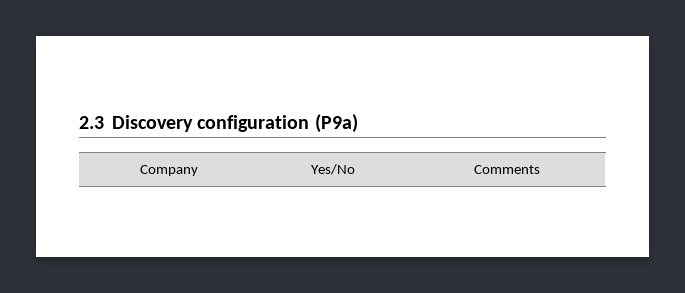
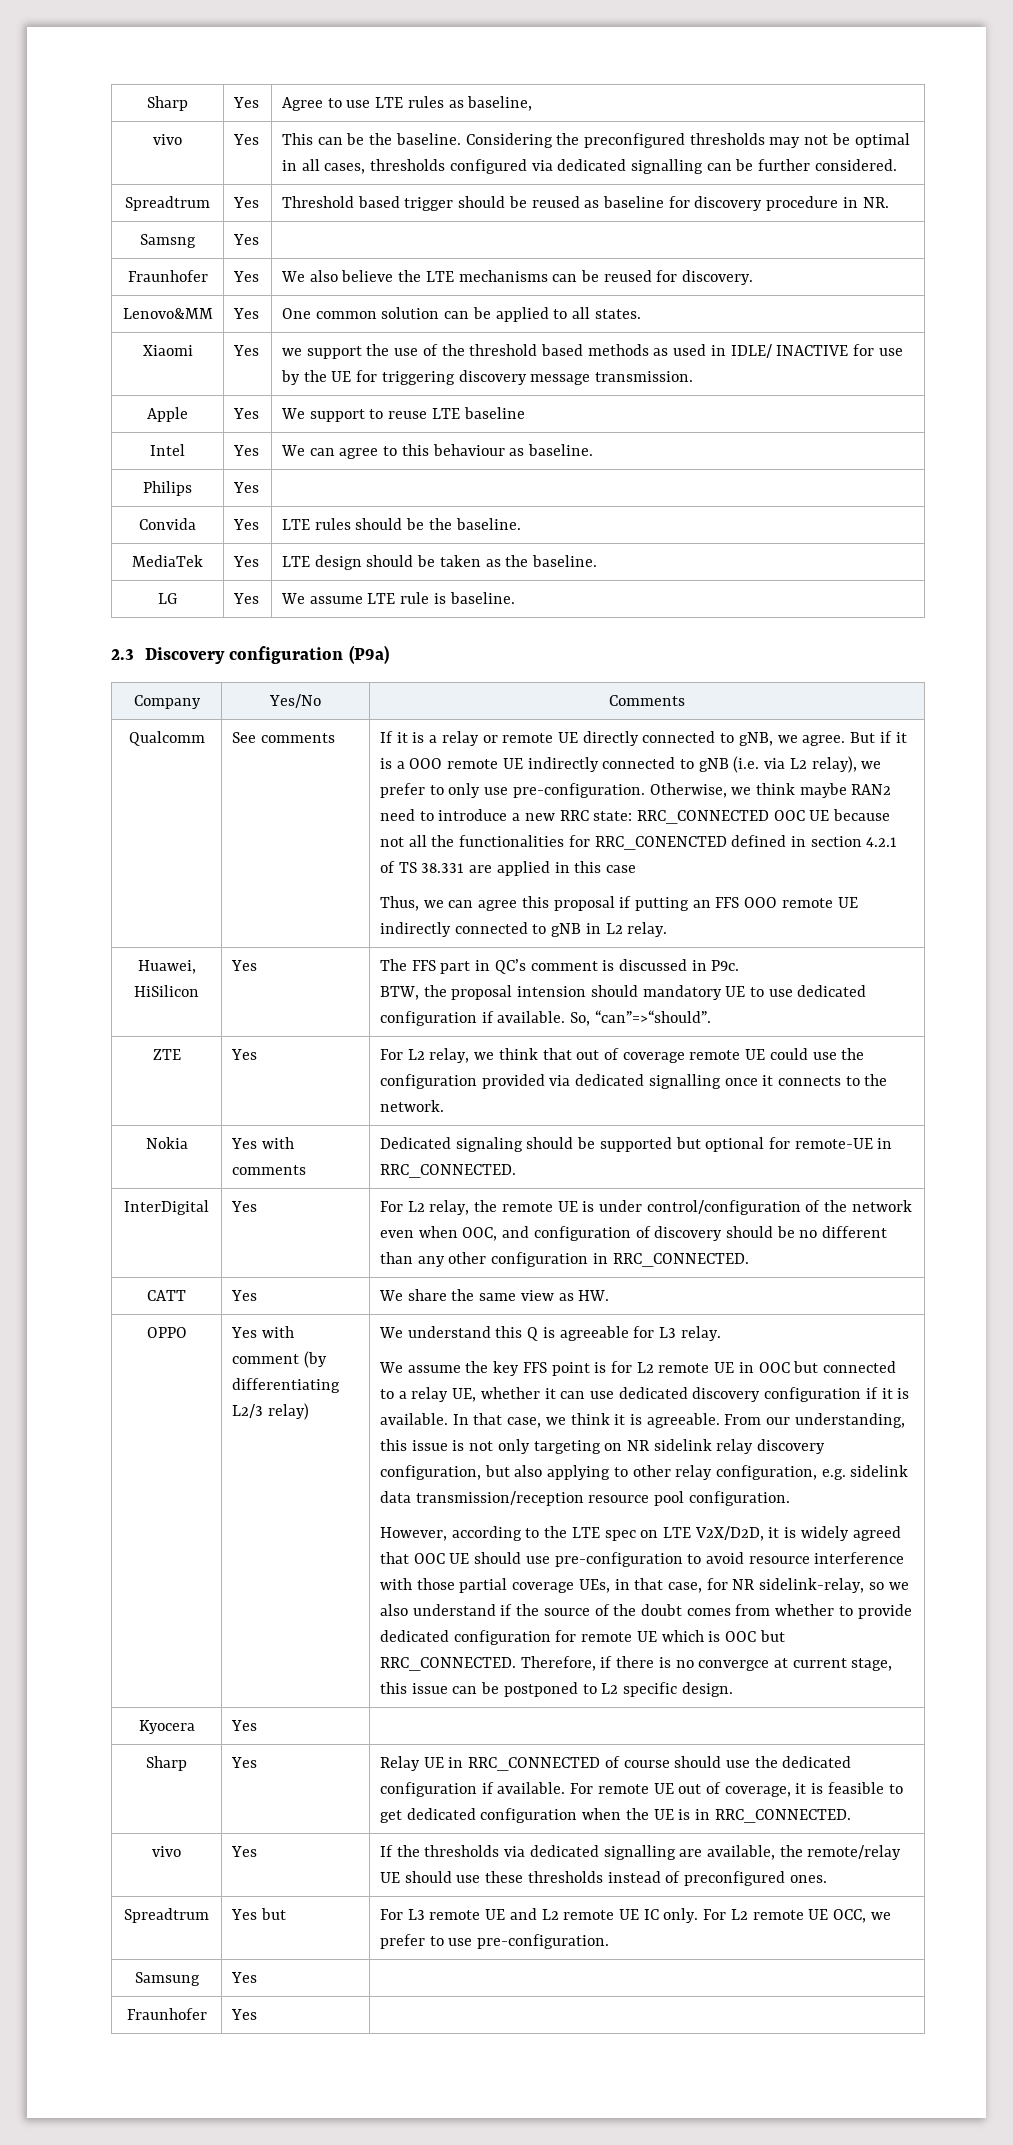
+ Sharp | Yes | Agree to use LTE rules as baseline,
+ vivo | Yes | This can be the baseline. Considering the preconfigured thresholds may not be optimal in all cases, thresholds configured via dedicated signalling can be further considered.
+ Spreadtrum | Yes | Threshold based trigger should be reused as baseline for discovery procedure in NR.
+ Samsng | Yes |
+ Fraunhofer | Yes | We also believe the LTE mechanisms can be reused for discovery.
+ Lenovo&MM | Yes | One common solution can be applied to all states.
+ Xiaomi | Yes | we support the use of the threshold based methods as used in IDLE/ INACTIVE for use by the UE for triggering discovery message transmission.
+ Apple | Yes | We support to reuse LTE baseline
+ Intel | Yes | We can agree to this behaviour as baseline.
+ Philips | Yes |
+ Convida | Yes | LTE rules should be the baseline.
+ MediaTek | Yes | LTE design should be taken as the baseline.
+ LG | Yes | We assume LTE rule is baseline.
+ Qualcomm | See comments | If it is a relay or remote UE directly connected to gNB, we agree. But if it is a OOO remote UE indirectly connected to gNB (i.e. via L2 relay), we prefer to only use pre-configuration. Otherwise, we think maybe RAN2 need to introduce a new RRC state: RRC_CONNECTED OOC UE because not all the functionalities for RRC_CONENCTED defined in section 4.2.1 of TS 38.331 are applied in this case
+ Thus, we can agree this proposal if putting an FFS OOO remote UE indirectly connected to gNB in L2 relay.
+ Huawei, HiSilicon | Yes | The FFS part in QC’s comment is discussed in P9c.
+ BTW, the proposal intension should mandatory UE to use dedicated configuration if available. So, “can”=>“should”.
+ ZTE | Yes | For L2 relay, we think that out of coverage remote UE could use the configuration provided via dedicated signalling once it connects to the network.
+ Nokia | Yes with comments | Dedicated signaling should be supported but optional for remote-UE in RRC_CONNECTED.
+ InterDigital | Yes | For L2 relay, the remote UE is under control/configuration of the network even when OOC, and configuration of discovery should be no different than any other configuration in RRC_CONNECTED.
+ CATT | Yes | We share the same view as HW.
+ OPPO | Yes with comment (by differentiating L2/3 relay) | We understand this Q is agreeable for L3 relay.
+ We assume the key FFS point is for L2 remote UE in OOC but connected to a relay UE, whether it can use dedicated discovery configuration if it is available. In that case, we think it is agreeable. From our understanding, this issue is not only targeting on NR sidelink relay discovery configuration, but also applying to other relay configuration, e.g. sidelink data transmission/reception resource pool configuration.
+ However, according to the LTE spec on LTE V2X/D2D, it is widely agreed that OOC UE should use pre-configuration to avoid resource interference with those partial coverage UEs, in that case, for NR sidelink-relay, so we also understand if the source of the doubt comes from whether to provide dedicated configuration for remote UE which is OOC but RRC_CONNECTED. Therefore, if there is no convergce at current stage, this issue can be postponed to L2 specific design.
+ Kyocera | Yes |
+ Sharp | Yes | Relay UE in RRC_CONNECTED of course should use the dedicated configuration if available. For remote UE out of coverage, it is feasible to get dedicated configuration when the UE is in RRC_CONNECTED.
+ vivo | Yes | If the thresholds via dedicated signalling are available, the remote/relay UE should use these thresholds instead of preconfigured ones.
+ Spreadtrum | Yes but | For L3 remote UE and L2 remote UE IC only. For L2 remote UE OCC, we prefer to use pre-configuration.
+ Samsung | Yes |
+ Fraunhofer | Yes |

